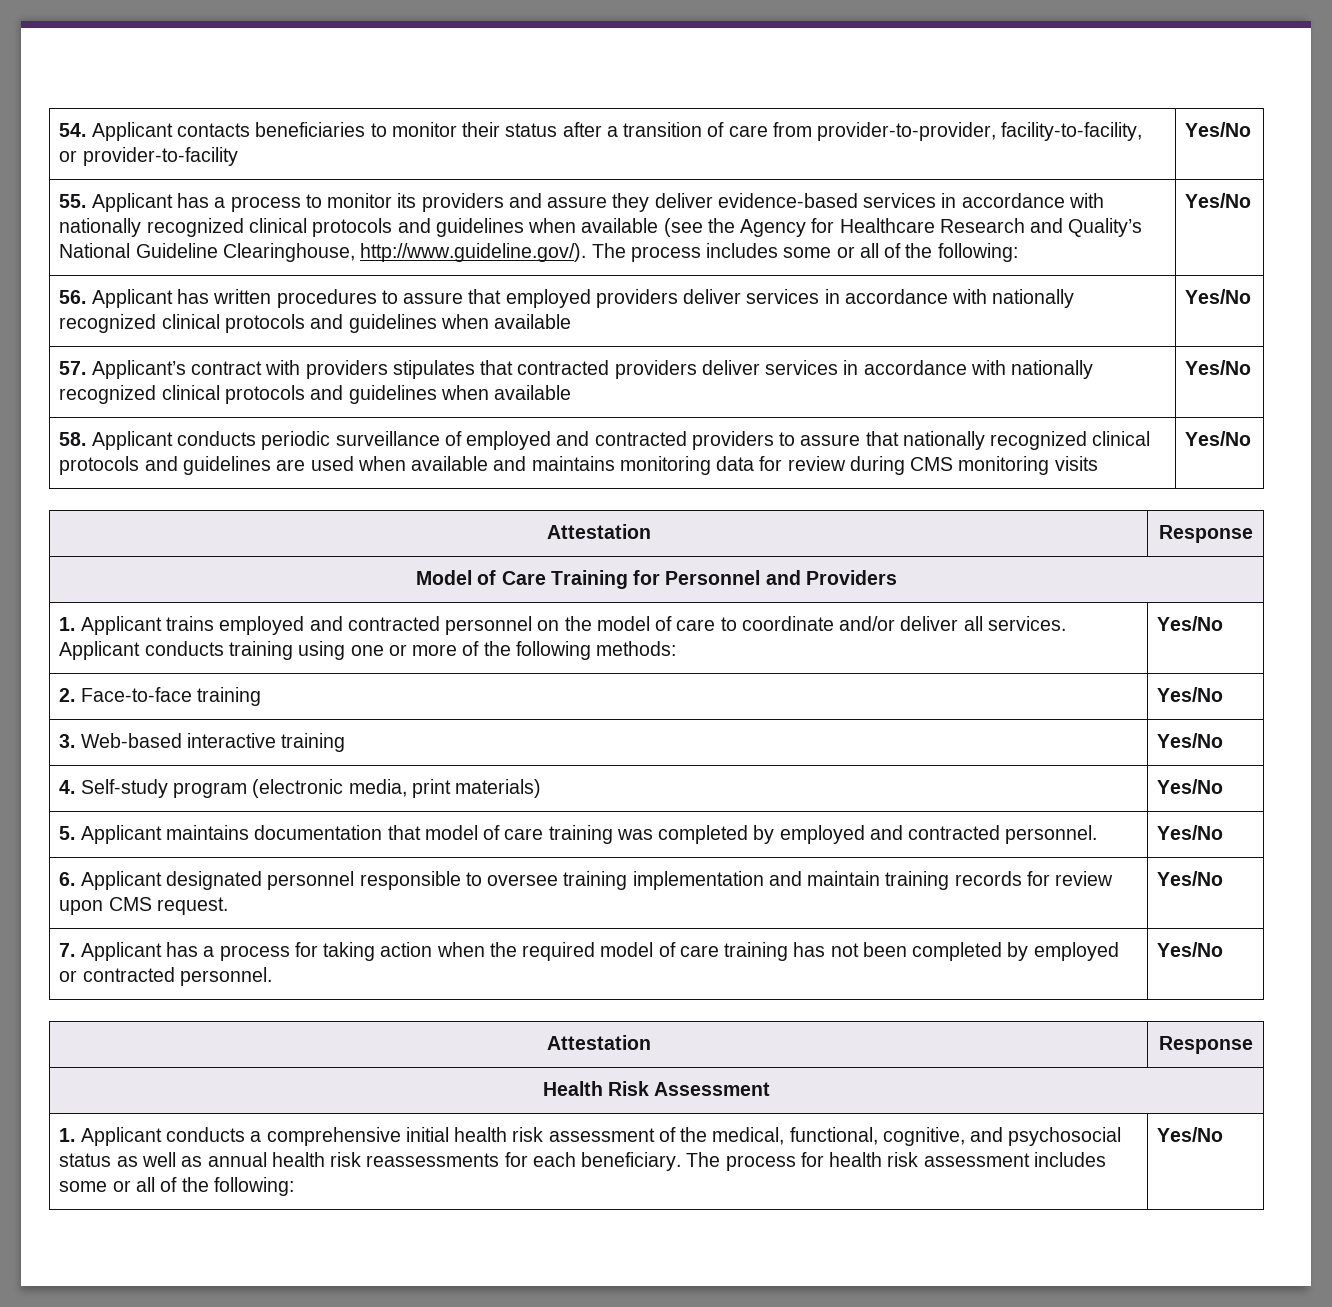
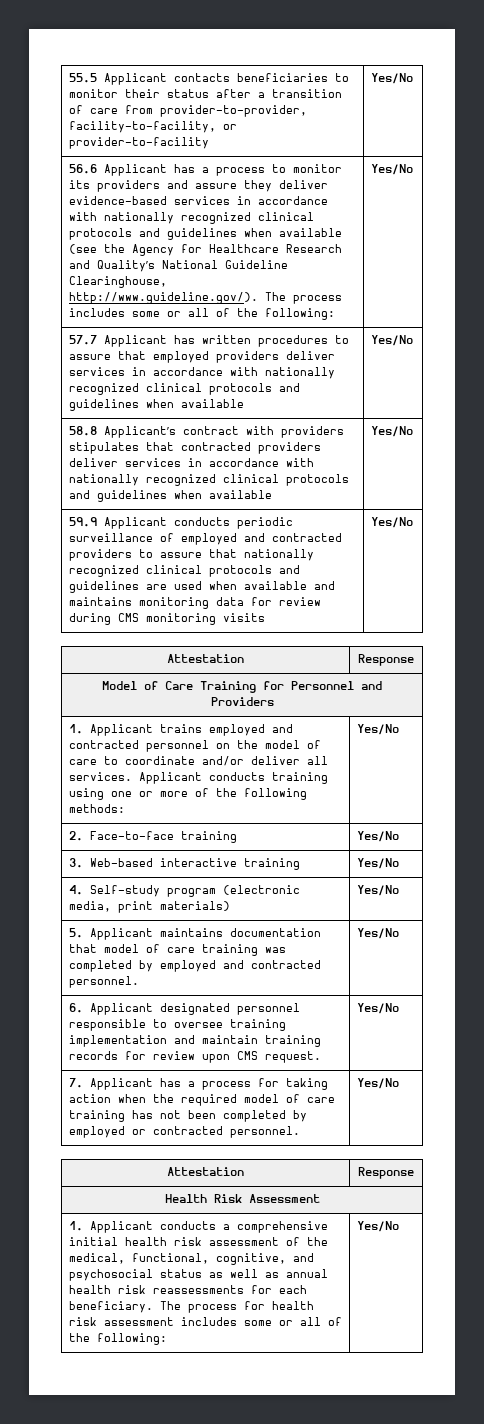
- 54. Applicant contacts beneficiaries to monitor their status after a transition of care from provider-to-provider, facility-to-facility, or provider-to-facility | Yes/No
+ 55.5 Applicant contacts beneficiaries to monitor their status after a transition of care from provider-to-provider, facility-to-facility, or provider-to-facility | Yes/No
- 55. Applicant has a process to monitor its providers and assure they deliver evidence-based services in accordance with nationally recognized clinical protocols and guidelines when available (see the Agency for Healthcare Research and Quality’s National Guideline Clearinghouse, http://www.guideline.gov/). The process includes some or all of the following:
+ 56.6 Applicant has a process to monitor its providers and assure they deliver evidence-based services in accordance with nationally recognized clinical protocols and guidelines when available (see the Agency for Healthcare Research and Quality’s National Guideline Clearinghouse, http://www.guideline.gov/). The process includes some or all of the following:
- 56. Applicant has written procedures to assure that employed providers deliver services in accordance with nationally recognized clinical protocols and guidelines when available | Yes/No
+ 57.7 Applicant has written procedures to assure that employed providers deliver services in accordance with nationally recognized clinical protocols and guidelines when available | Yes/No
- 57. Applicant’s contract with providers stipulates that contracted providers deliver services in accordance with nationally recognized clinical protocols and guidelines when available | Yes/No
+ 58.8 Applicant’s contract with providers stipulates that contracted providers deliver services in accordance with nationally recognized clinical protocols and guidelines when available | Yes/No
- 58. Applicant conducts periodic surveillance of employed and contracted providers to assure that nationally recognized clinical protocols and guidelines are used when available and maintains monitoring data for review during CMS monitoring visits | Yes/No
+ 59.9 Applicant conducts periodic surveillance of employed and contracted providers to assure that nationally recognized clinical protocols and guidelines are used when available and maintains monitoring data for review during CMS monitoring visits | Yes/No

